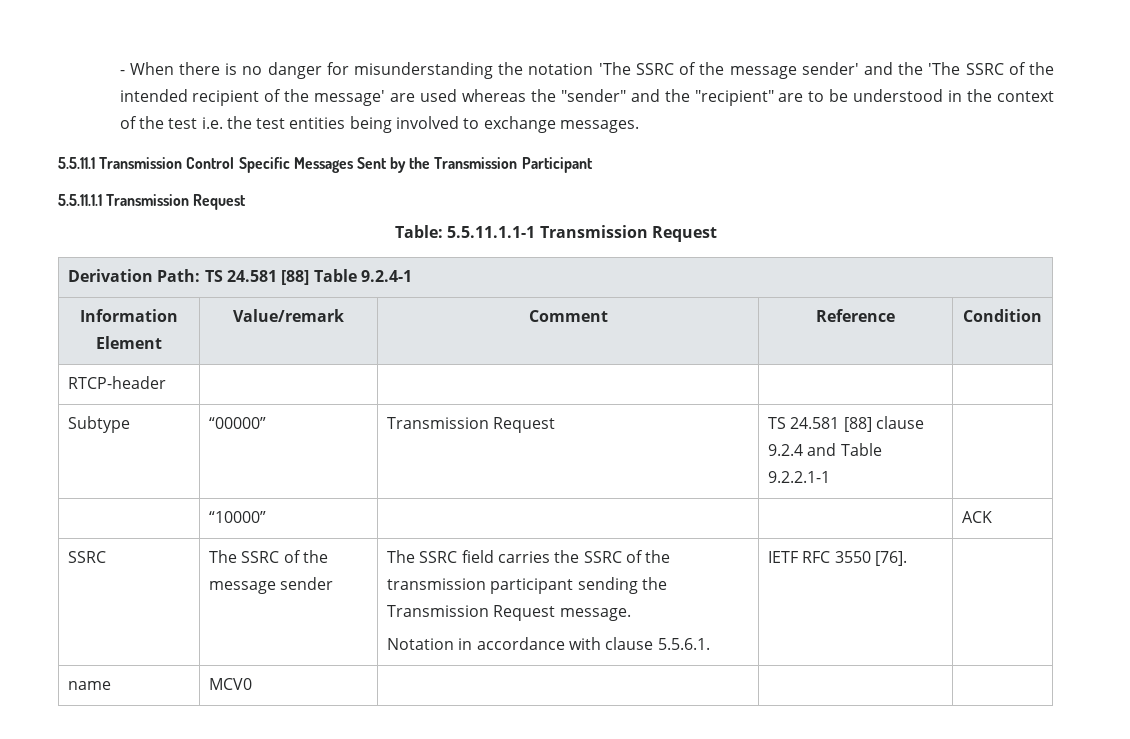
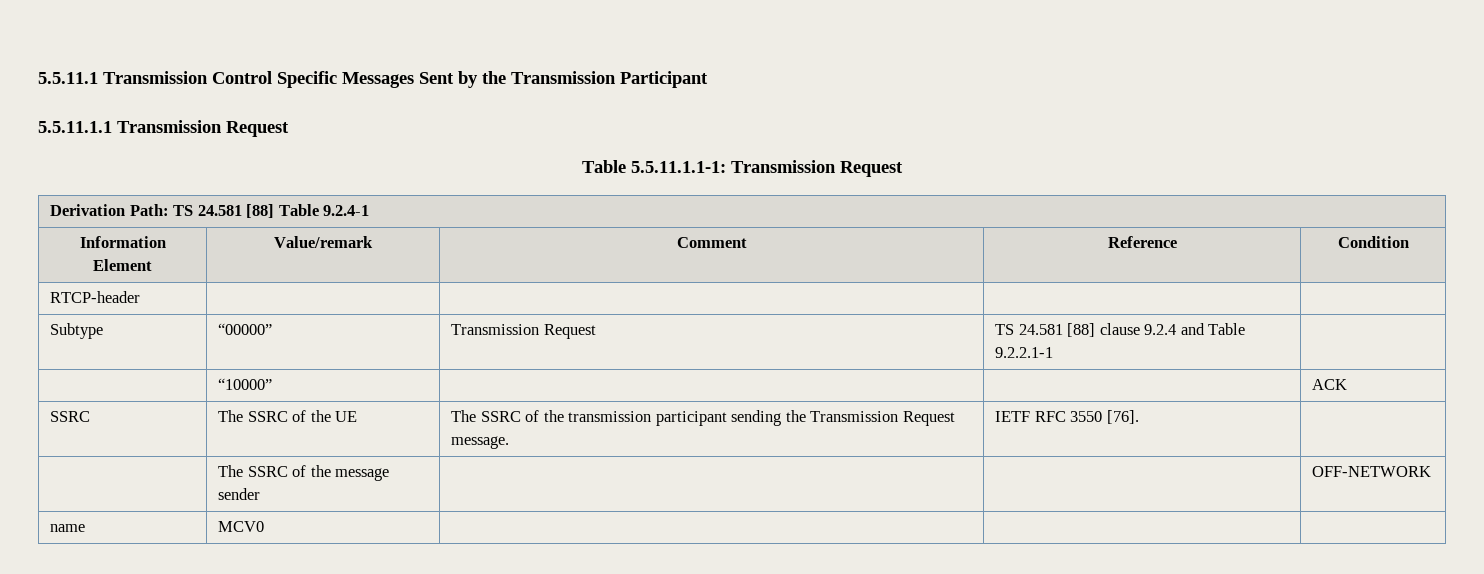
- - When there is no danger for misunderstanding the notation 'The SSRC of the message sender' and the 'The SSRC of the intended recipient of the message' are used whereas the "sender" and the "recipient" are to be understood in the context of the test i.e. the test entities being involved to exchange messages.
- Table: 5.5.11.1.1-1 Transmission Request
+ Table 5.5.11.1.1-1: Transmission Request
- SSRC | The SSRC of the message sender | The SSRC field carries the SSRC of the transmission participant sending the Transmission Request message.
- Notation in accordance with clause 5.5.6.1. | IETF RFC 3550 [76]. |
+ SSRC | The SSRC of the UE | The SSRC of the transmission participant sending the Transmission Request message. | IETF RFC 3550 [76]. |
+ | The SSRC of the message sender | | | OFF-NETWORK

